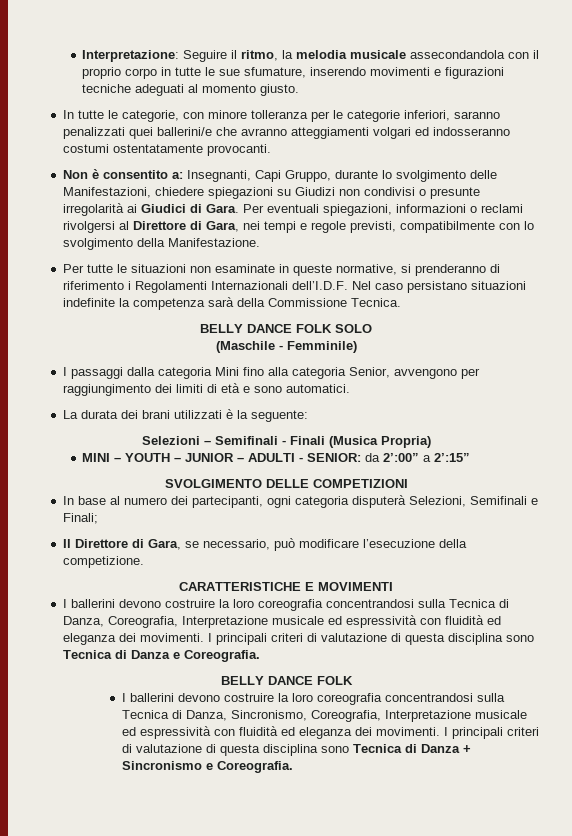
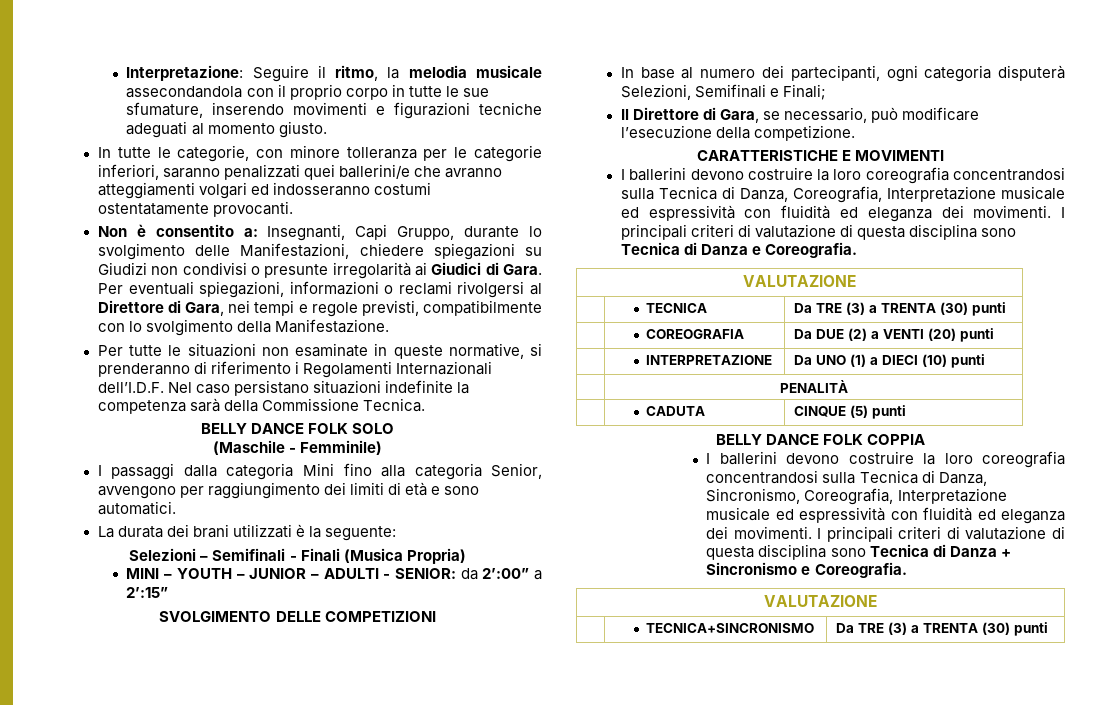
  I principali criteri di valutazione di questa disciplina sono Tecnica di Danza e Coreografia.
- BELLY DANCE FOLK
+ VALUTAZIONE
+ | TECNICA | Da TRE (3) a TRENTA (30) punti
+ | COREOGRAFIA | Da DUE (2) a VENTI (20) punti
+ | INTERPRETAZIONE | Da UNO (1) a DIECI (10) punti
+ | PENALITÀ
+ | CADUTA | CINQUE (5) punti
+ BELLY DANCE FOLK COPPIA
  I principali criteri di valutazione di questa disciplina sono Tecnica di Danza + Sincronismo e Coreografia.
+ VALUTAZIONE
+ | TECNICA+SINCRONISMO | Da TRE (3) a TRENTA (30) punti

